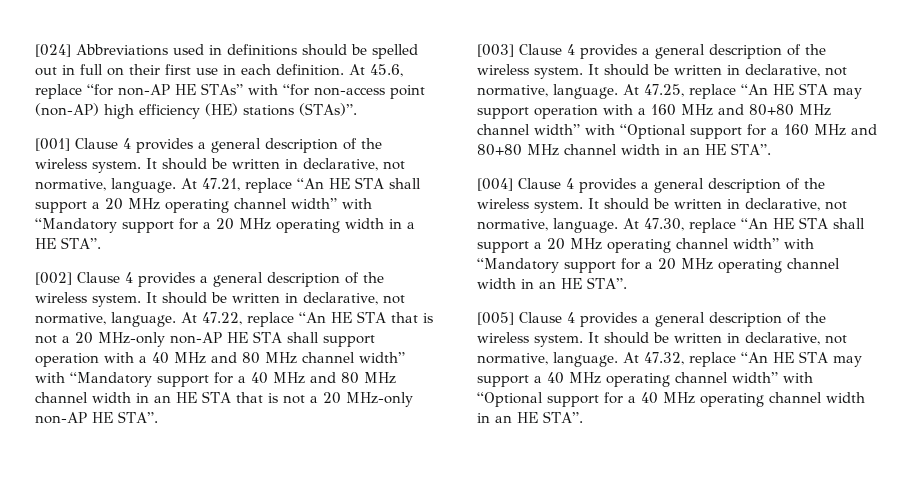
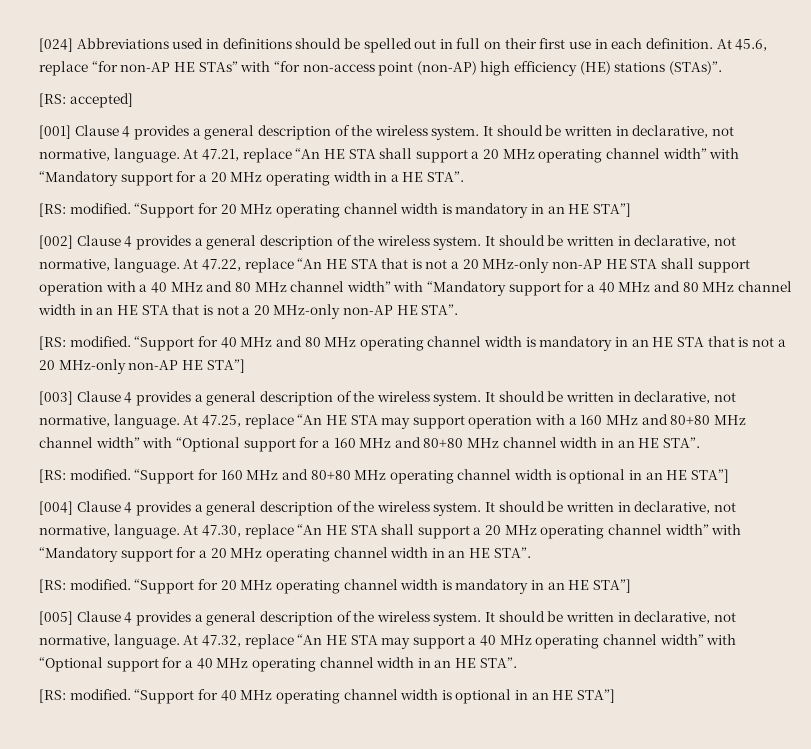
+ [RS: accepted]
  At 47.21, replace “An HE STA shall support a 20 MHz operating channel width” with “Mandatory support for a 20 MHz operating width in a HE STA”.
+ [RS: modified. “Support for 20 MHz operating channel width is mandatory in an HE STA”]
+ [RS: modified. “Support for 40 MHz and 80 MHz operating channel width is mandatory in an HE STA that is not a 20 MHz-only non-AP HE STA”]
+ [RS: modified. “Support for 160 MHz and 80+80 MHz operating channel width is optional in an HE STA”]
  At 47.30, replace “An HE STA shall support a 20 MHz operating channel width” with “Mandatory support for a 20 MHz operating channel width in an HE STA”.
+ [RS: modified. “Support for 20 MHz operating channel width is mandatory in an HE STA”]
+ [RS: modified. “Support for 40 MHz operating channel width is optional in an HE STA”]

